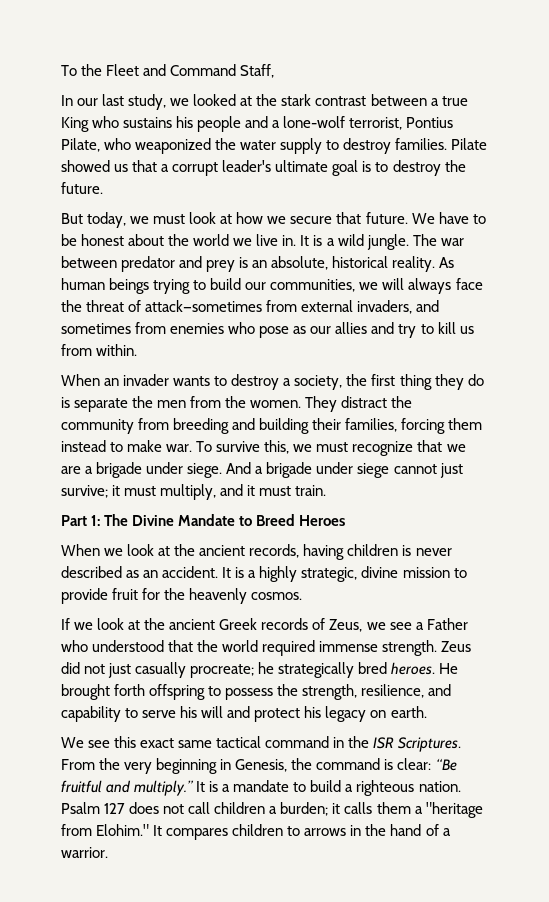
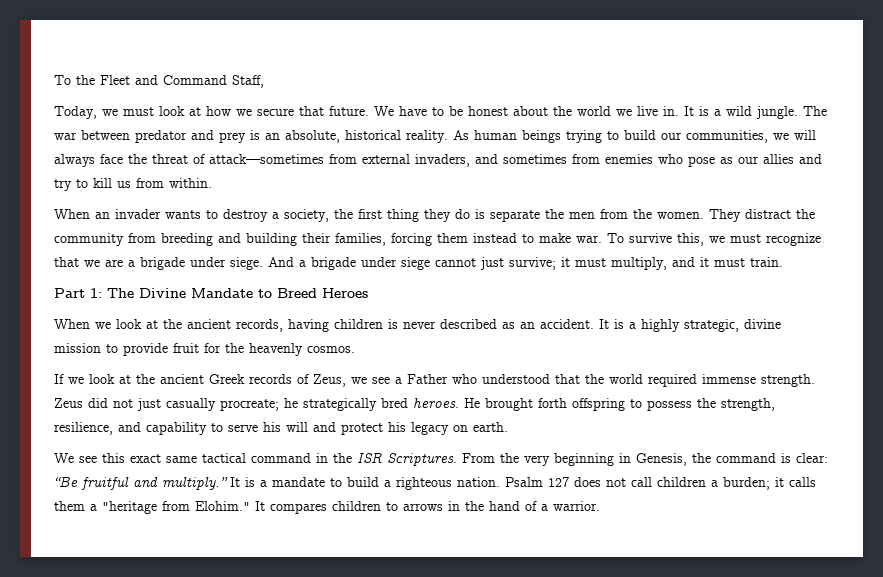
- In our last study, we looked at the stark contrast between a true King who sustains his people and a lone-wolf terrorist, Pontius Pilate, who weaponized the water supply to destroy families. Pilate showed us that a corrupt leader's ultimate goal is to destroy the future.
- But today, we must look at how we secure that future.
+ Today, we must look at how we secure that future.

